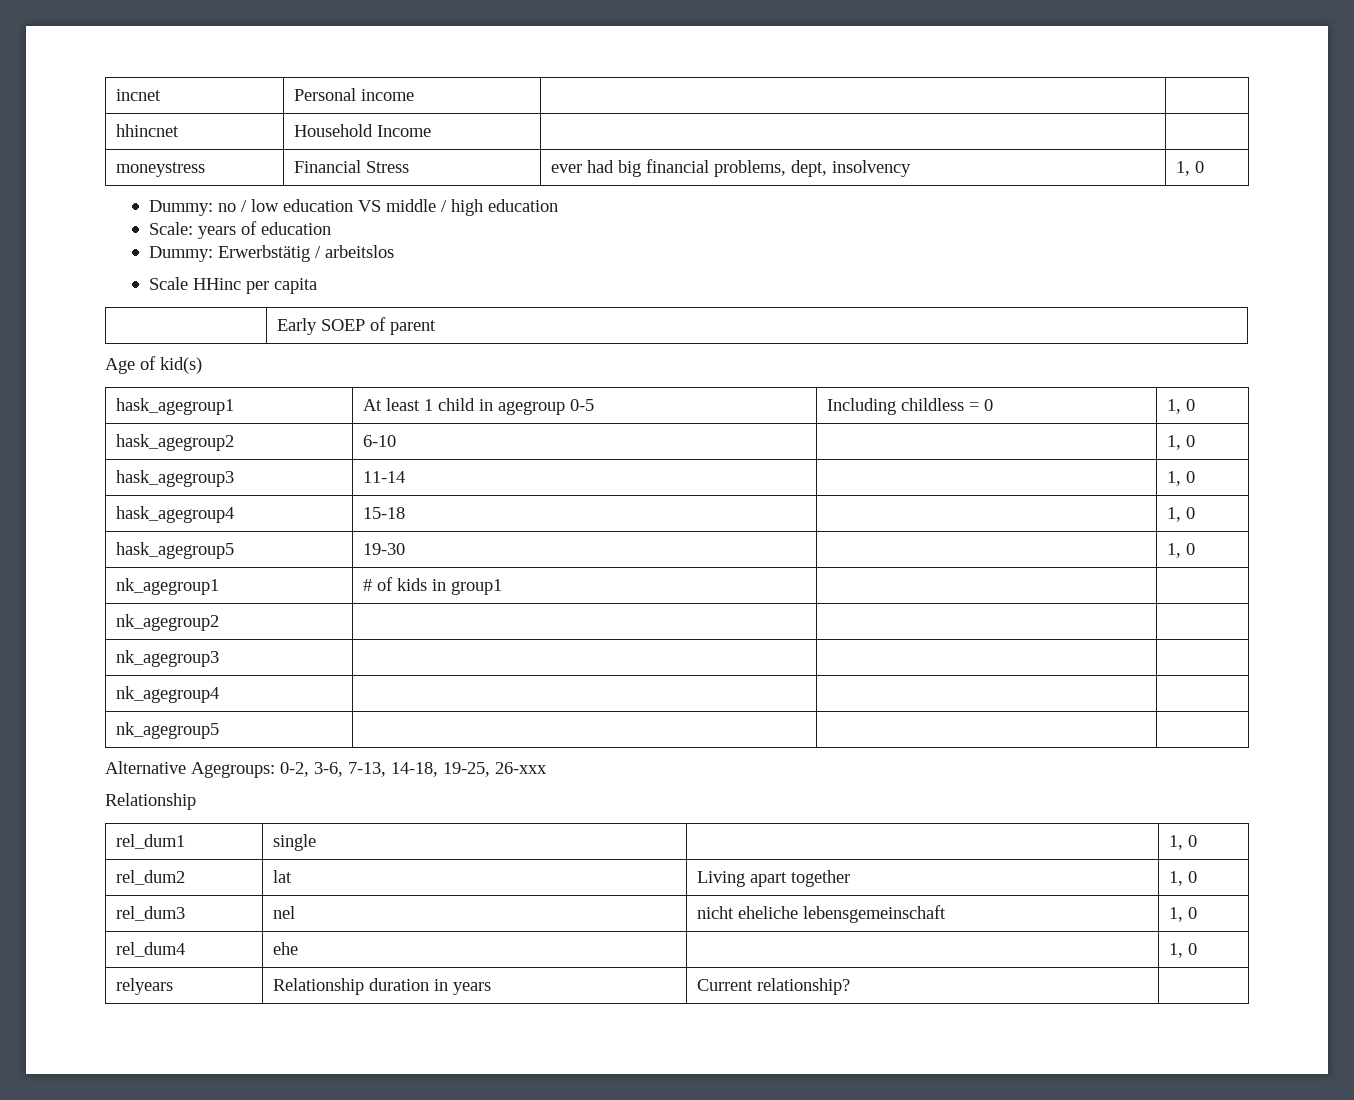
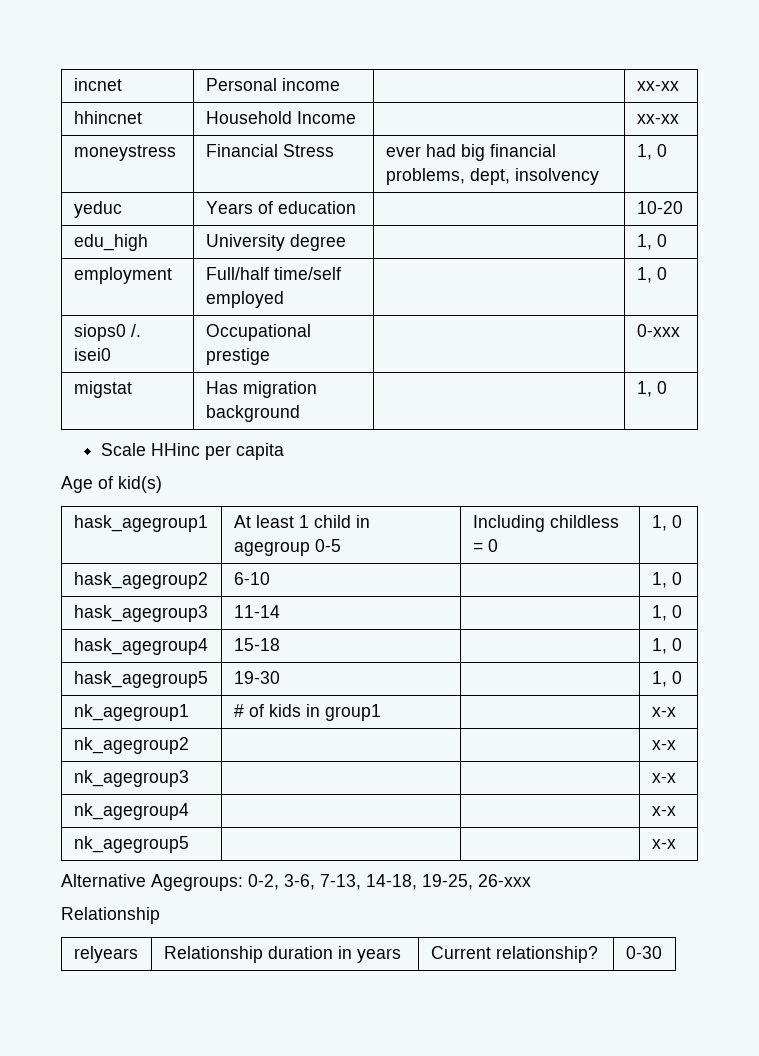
- incnet | Personal income | |
+ incnet | Personal income | | xx-xx
- hhincnet | Household Income | |
+ hhincnet | Household Income | | xx-xx
- Dummy: no / low education VS middle / high education
- Scale: years of education
- Dummy: Erwerbstätig / arbeitslos
+ yeduc | Years of education | | 10-20
+ edu_high | University degree | | 1, 0
+ employment | Full/half time/self employed | | 1, 0
+ siops0 /. isei0 | Occupational prestige | | 0-xxx
+ migstat | Has migration background | | 1, 0
- | Early SOEP of parent
- nk_agegroup1 | # of kids in group1 | |
+ nk_agegroup1 | # of kids in group1 | | x-x
- nk_agegroup2 | | |
+ nk_agegroup2 | | | x-x
- nk_agegroup3 | | |
+ nk_agegroup3 | | | x-x
- nk_agegroup4 | | |
+ nk_agegroup4 | | | x-x
- nk_agegroup5 | | |
+ nk_agegroup5 | | | x-x
- rel_dum1 | single | | 1, 0
- rel_dum2 | lat | Living apart together | 1, 0
- rel_dum3 | nel | nicht eheliche lebensgemeinschaft | 1, 0
- rel_dum4 | ehe | | 1, 0
- relyears | Relationship duration in years | Current relationship? |
+ relyears | Relationship duration in years | Current relationship? | 0-30

